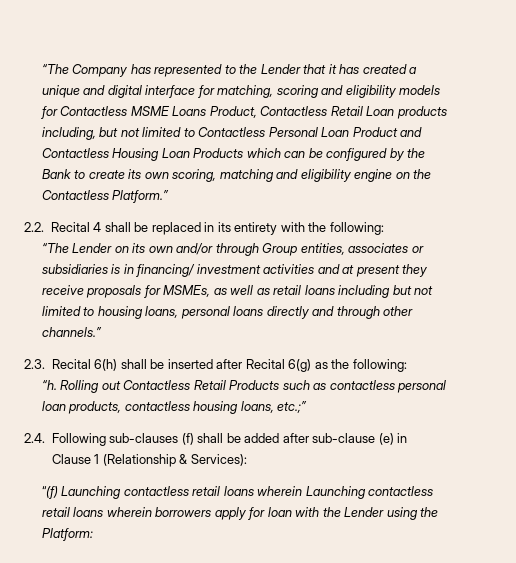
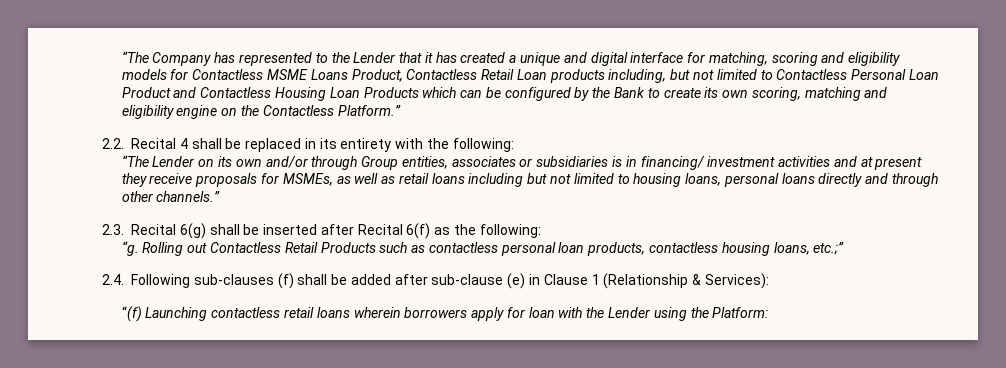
- 2.3. Recital 6(h) shall be inserted after Recital 6(g) as the following:
+ 2.3. Recital 6(g) shall be inserted after Recital 6(f) as the following:
- “h.
+ “g.
- “(f) Launching contactless retail loans wherein Launching contactless retail loans wherein borrowers apply for loan with the Lender using the Platform:
+ “(f) Launching contactless retail loans wherein borrowers apply for loan with the Lender using the Platform:

